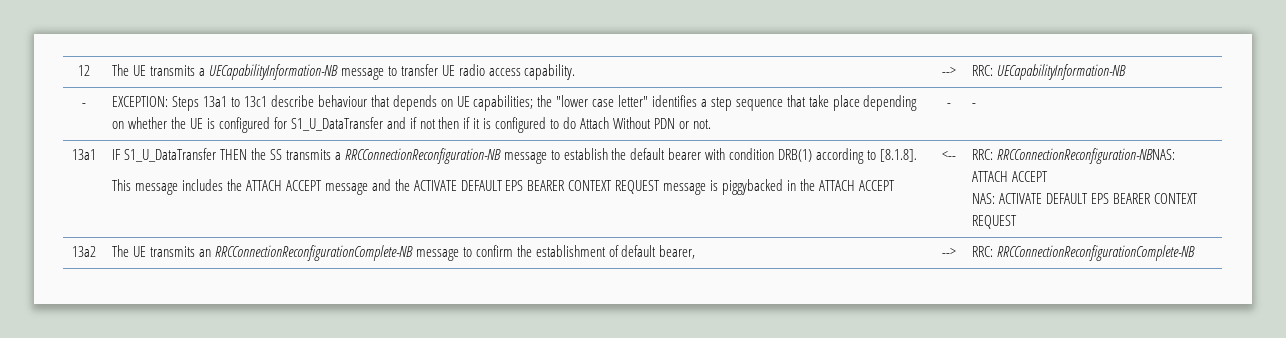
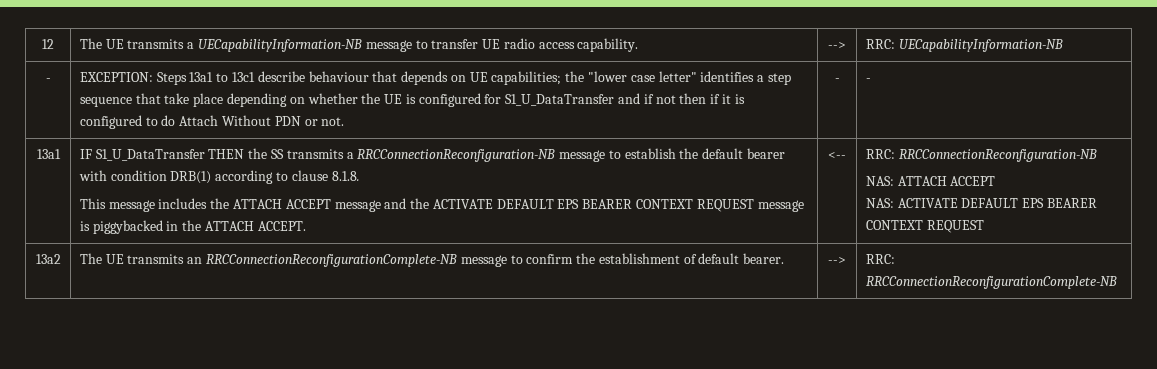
- IF S1_U_DataTransfer THEN the SS transmits a RRCConnectionReconfiguration-NB message to establish the default bearer with condition DRB(1) according to [8.1.8].
+ IF S1_U_DataTransfer THEN the SS transmits a RRCConnectionReconfiguration-NB message to establish the default bearer with condition DRB(1) according to clause 8.1.8.
- This message includes the ATTACH ACCEPT message and the ACTIVATE DEFAULT EPS BEARER CONTEXT REQUEST message is piggybacked in the ATTACH ACCEPT
+ This message includes the ATTACH ACCEPT message and the ACTIVATE DEFAULT EPS BEARER CONTEXT REQUEST message is piggybacked in the ATTACH ACCEPT.
- RRC: RRCConnectionReconfiguration-NBNAS: ATTACH ACCEPT
+ RRC: RRCConnectionReconfiguration-NB
+ NAS: ATTACH ACCEPT
- 13a2 | The UE transmits an RRCConnectionReconfigurationComplete-NB message to confirm the establishment of default bearer, | --> | RRC: RRCConnectionReconfigurationComplete-NB
+ 13a2 | The UE transmits an RRCConnectionReconfigurationComplete-NB message to confirm the establishment of default bearer. | --> | RRC: RRCConnectionReconfigurationComplete-NB

